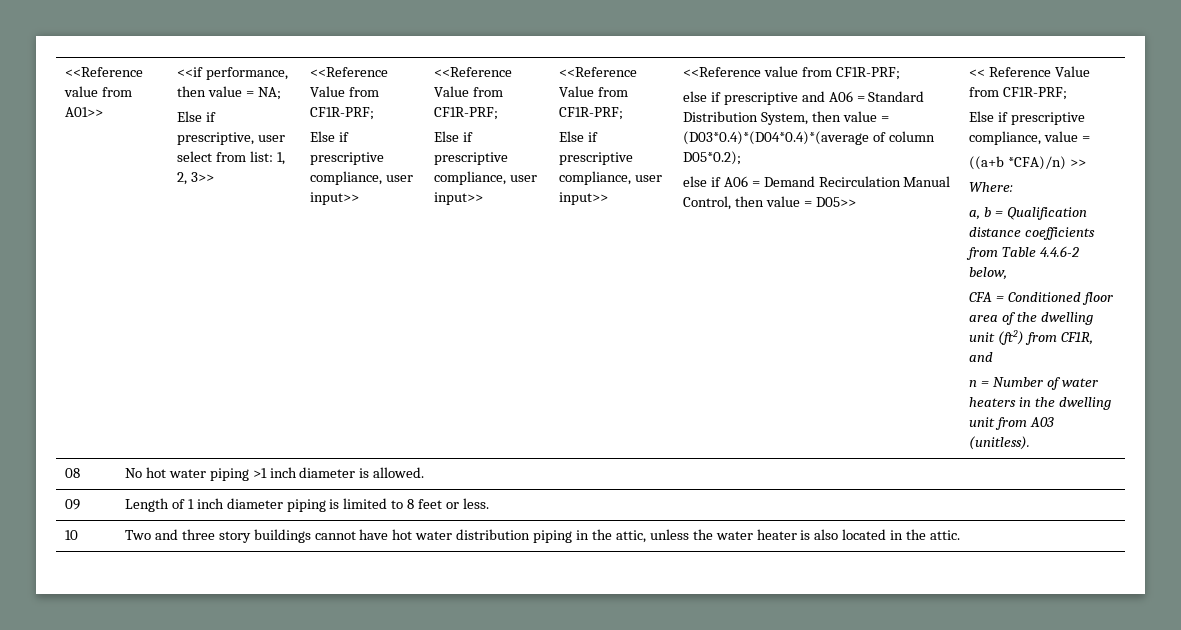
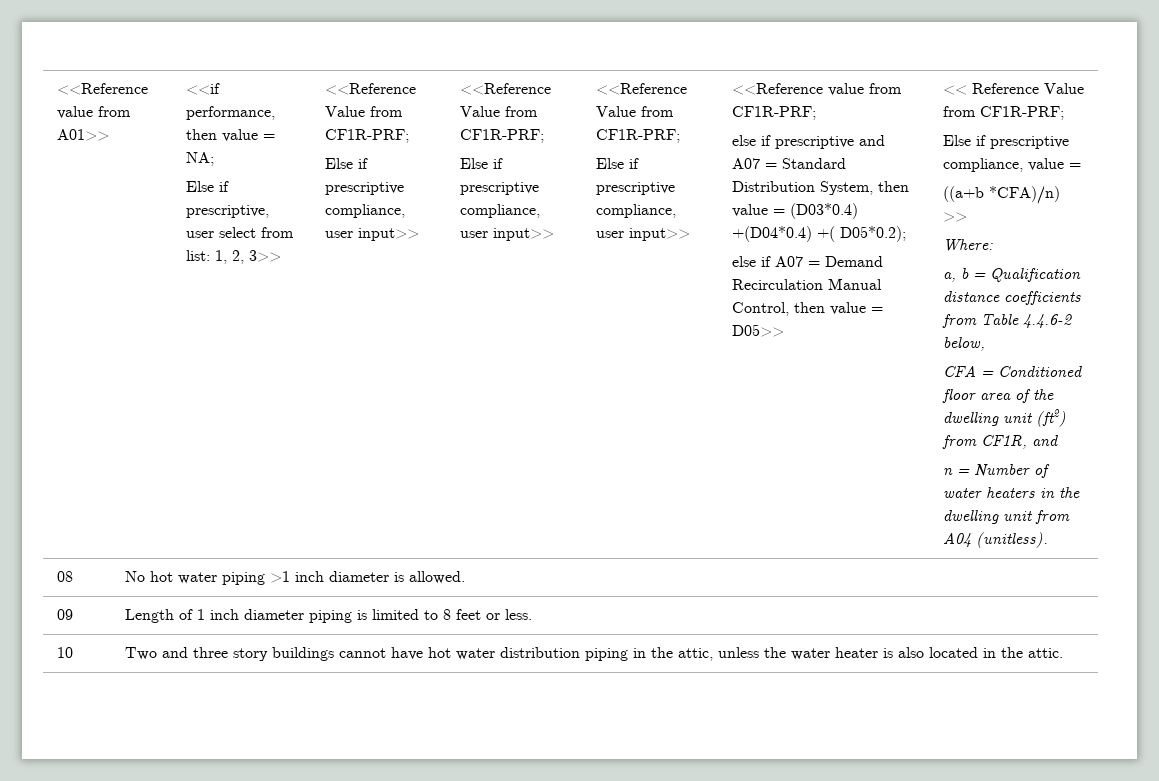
- else if prescriptive and A06 = Standard Distribution System, then value = (D03*0.4)*(D04*0.4)*(average of column D05*0.2);
+ else if prescriptive and A07 = Standard Distribution System, then value = (D03*0.4) +(D04*0.4) +( D05*0.2);
- else if A06 = Demand Recirculation Manual Control, then value = D05>>
+ else if A07 = Demand Recirculation Manual Control, then value = D05>>
- n = Number of water heaters in the dwelling unit from A03 (unitless).
+ n = Number of water heaters in the dwelling unit from A04 (unitless).

